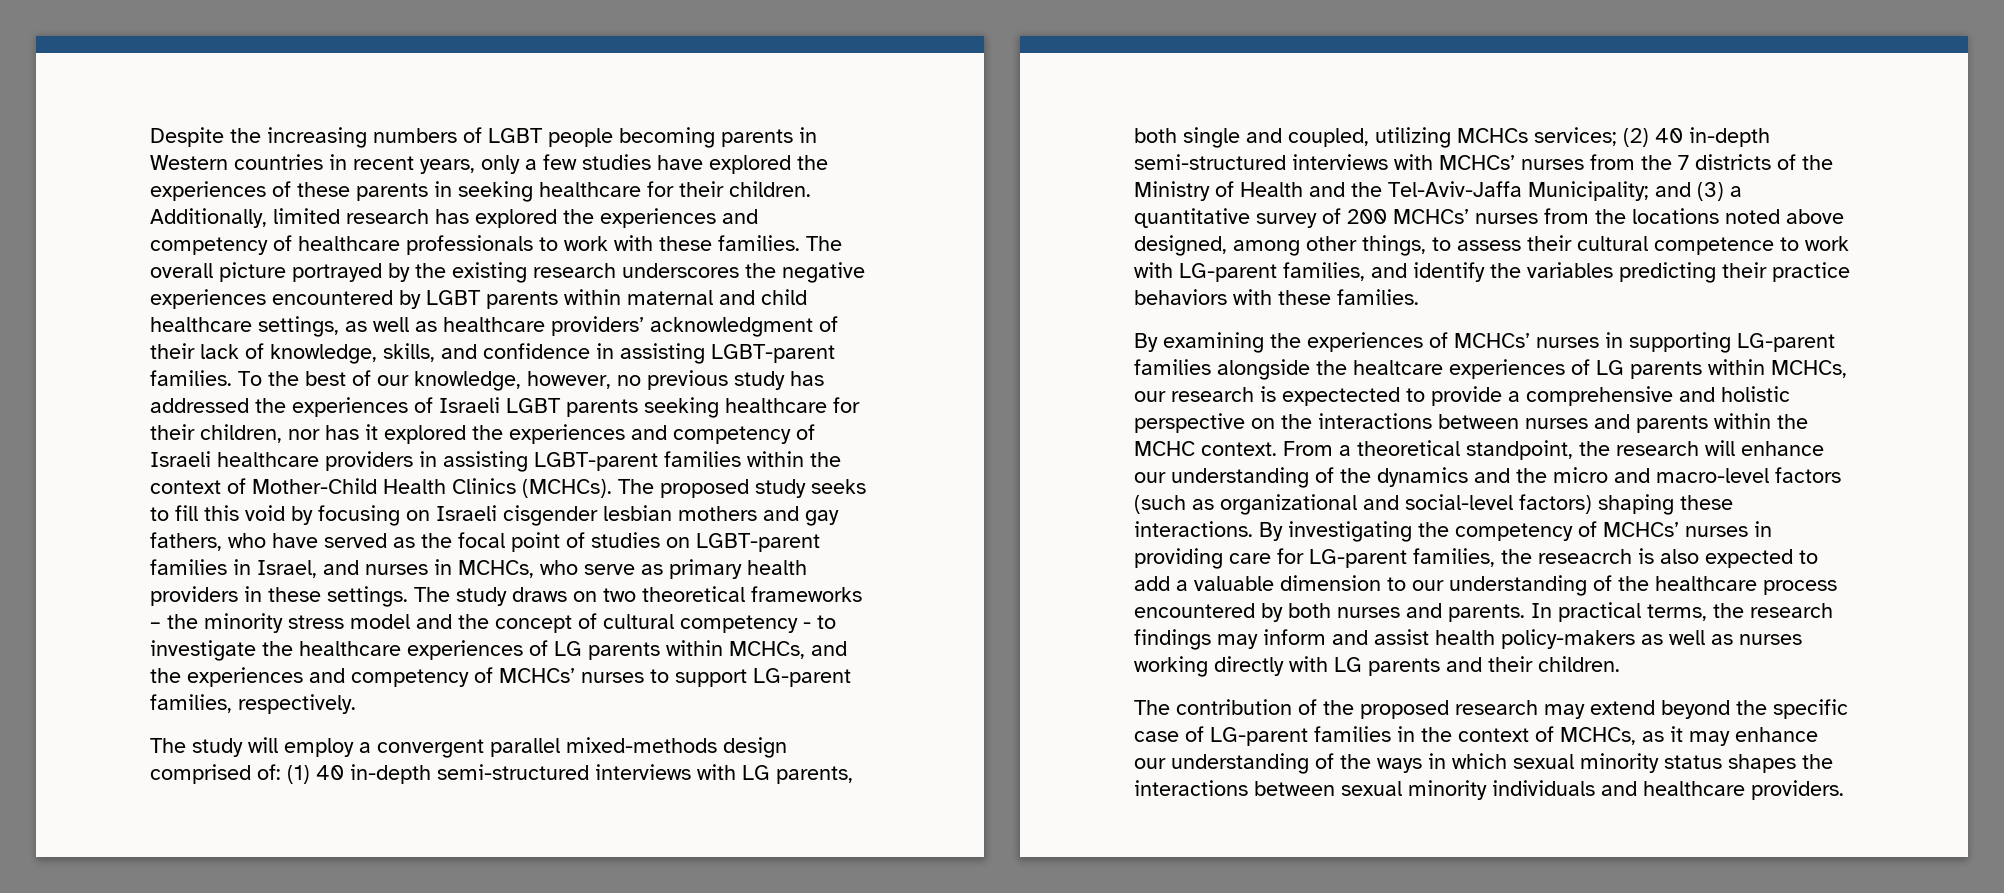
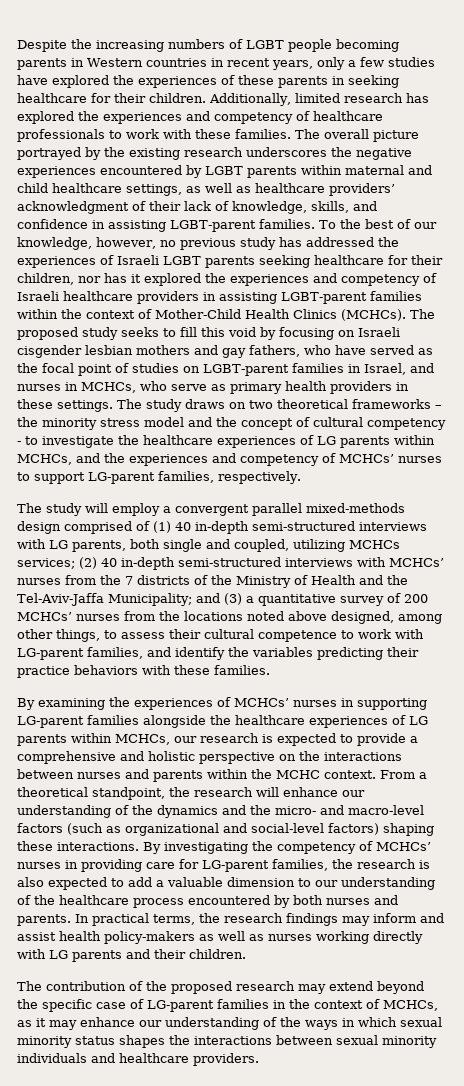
- The study will employ a convergent parallel mixed-methods design comprised of: (1) 40 in-depth semi-structured interviews with LG parents, both single and coupled, utilizing MCHCs services;
+ The study will employ a convergent parallel mixed-methods design comprised of (1) 40 in-depth semi-structured interviews with LG parents, both single and coupled, utilizing MCHCs services;
- By examining the experiences of MCHCs’ nurses in supporting LG-parent families alongside the healtcare experiences of LG parents within MCHCs, our research is expectected to provide a comprehensive and holistic perspective on the interactions between nurses and parents within the MCHC context.
+ By examining the experiences of MCHCs’ nurses in supporting LG-parent families alongside the healthcare experiences of LG parents within MCHCs, our research is expected to provide a comprehensive and holistic perspective on the interactions between nurses and parents within the MCHC context.
- From a theoretical standpoint, the research will enhance our understanding of the dynamics and the micro and macro-level factors (such as organizational and social-level factors) shaping these interactions.
+ From a theoretical standpoint, the research will enhance our understanding of the dynamics and the micro- and macro-level factors (such as organizational and social-level factors) shaping these interactions.
- By investigating the competency of MCHCs’ nurses in providing care for LG-parent families, the reseacrch is also expected to add a valuable dimension to our understanding of the healthcare process encountered by both nurses and parents.
+ By investigating the competency of MCHCs’ nurses in providing care for LG-parent families, the research is also expected to add a valuable dimension to our understanding of the healthcare process encountered by both nurses and parents.

